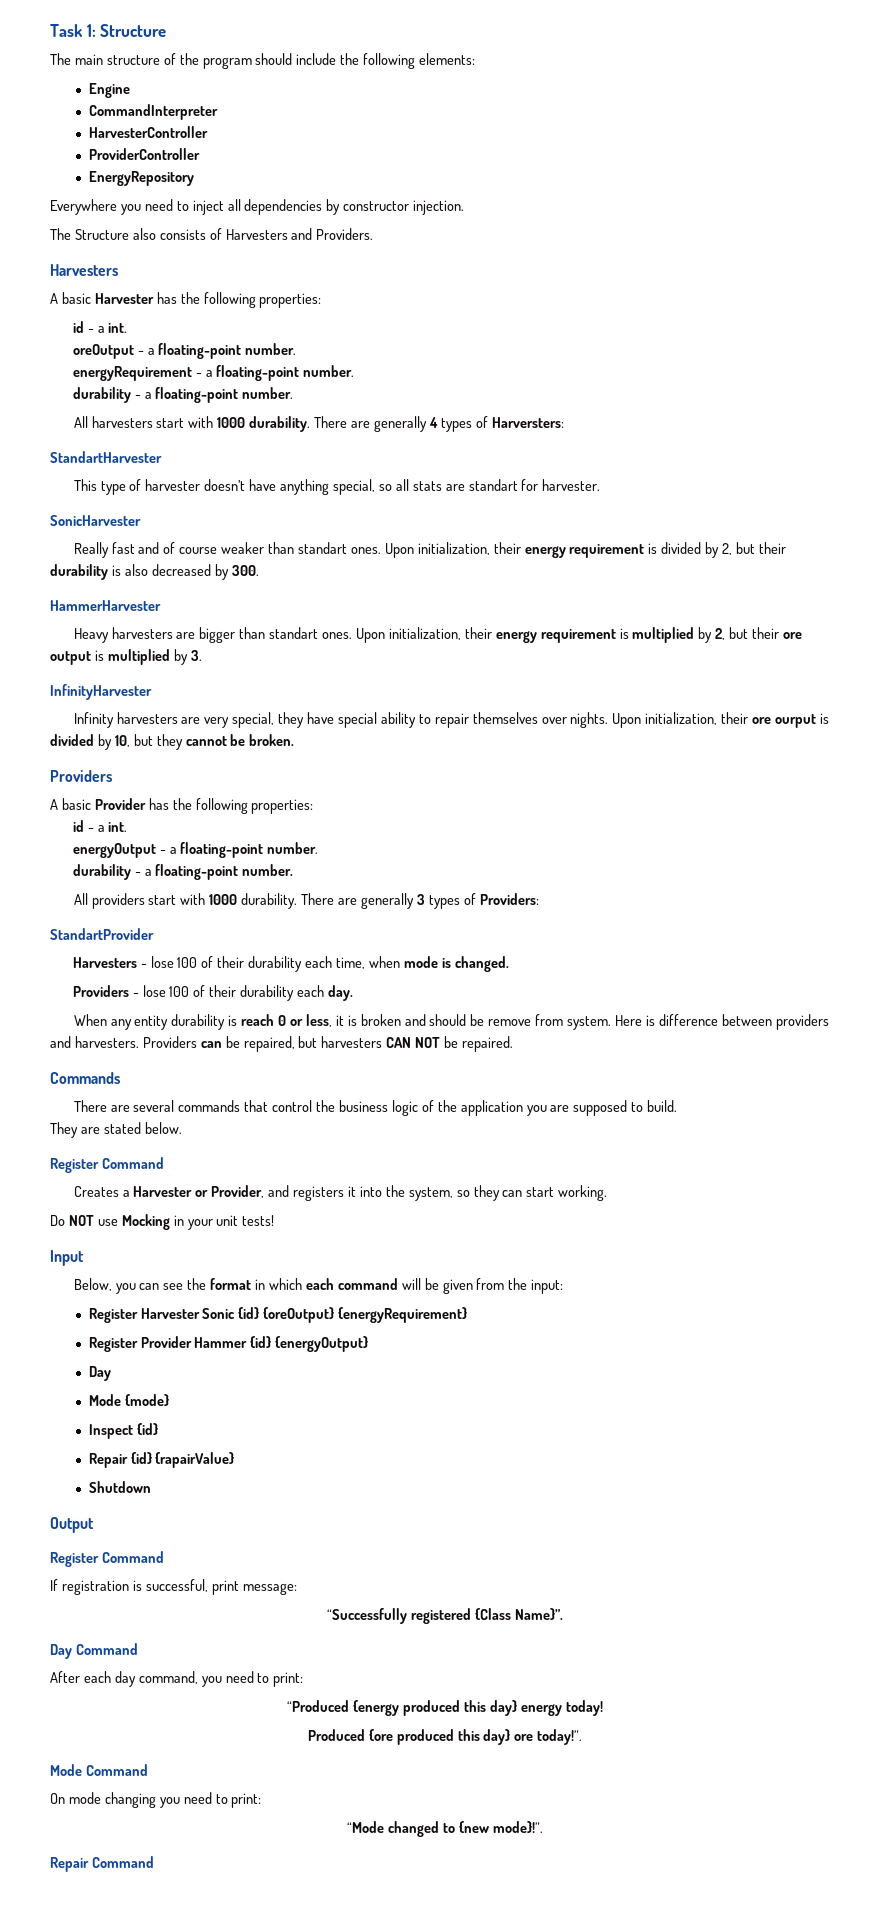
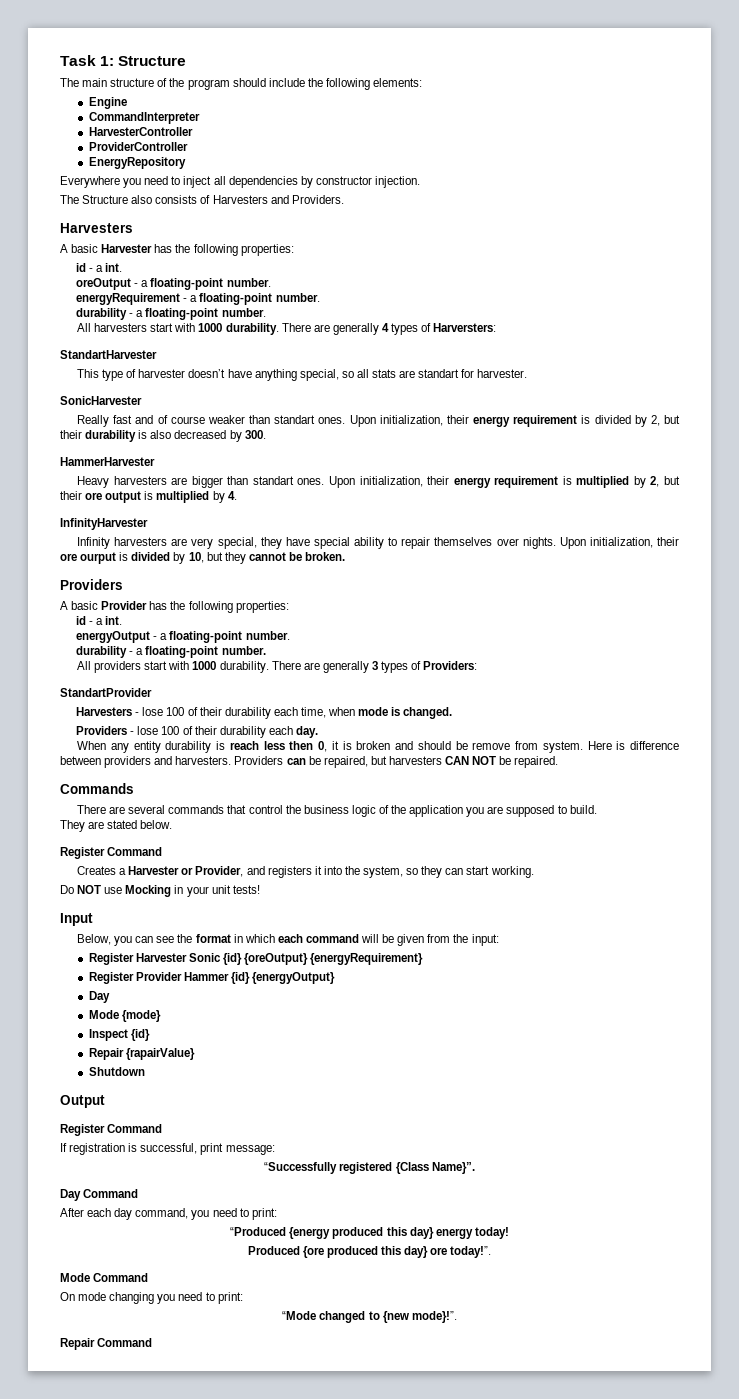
- Upon initialization, their energy requirement is multiplied by 2, but their ore output is multiplied by 3.
+ Upon initialization, their energy requirement is multiplied by 2, but their ore output is multiplied by 4.
- When any entity durability is reach 0 or less, it is broken and should be remove from system.
+ When any entity durability is reach less then 0, it is broken and should be remove from system.
- Repair {id} {rapairValue}
+ Repair {rapairValue}

